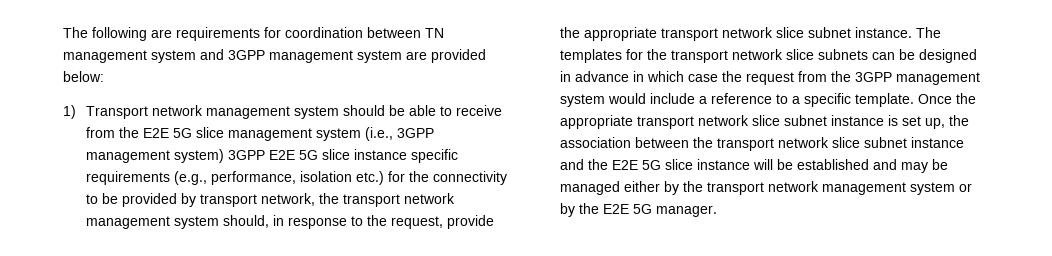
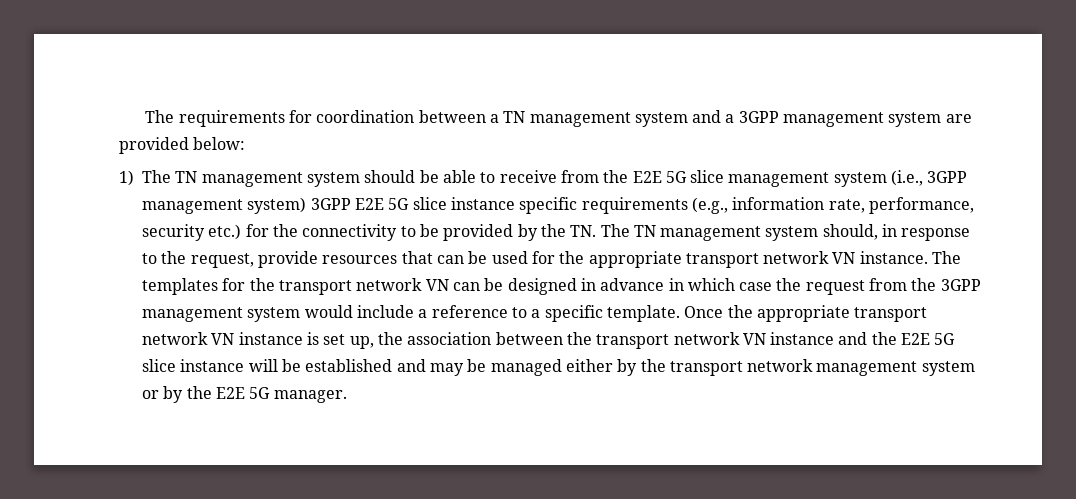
- The following are requirements for coordination between TN management system and 3GPP management system are provided below:
+ The requirements for coordination between a TN management system and a 3GPP management system are provided below:
- 1) Transport network management system should be able to receive from the E2E 5G slice management system (i.e., 3GPP management system) 3GPP E2E 5G slice instance specific requirements (e.g., performance, isolation etc.) for the connectivity to be provided by transport network, the transport network management system should, in response to the request, provide the appropriate transport network slice subnet instance.
+ 1) The TN management system should be able to receive from the E2E 5G slice management system (i.e., 3GPP management system) 3GPP E2E 5G slice instance specific requirements (e.g., information rate, performance, security etc.) for the connectivity to be provided by the TN. The TN management system should, in response to the request, provide resources that can be used for the appropriate transport network VN instance.
- The templates for the transport network slice subnets can be designed in advance in which case the request from the 3GPP management system would include a reference to a specific template.
+ The templates for the transport network VN can be designed in advance in which case the request from the 3GPP management system would include a reference to a specific template.
- Once the appropriate transport network slice subnet instance is set up, the association between the transport network slice subnet instance and the E2E 5G slice instance will be established and may be managed either by the transport network management system or by the E2E 5G manager.
+ Once the appropriate transport network VN instance is set up, the association between the transport network VN instance and the E2E 5G slice instance will be established and may be managed either by the transport network management system or by the E2E 5G manager.

